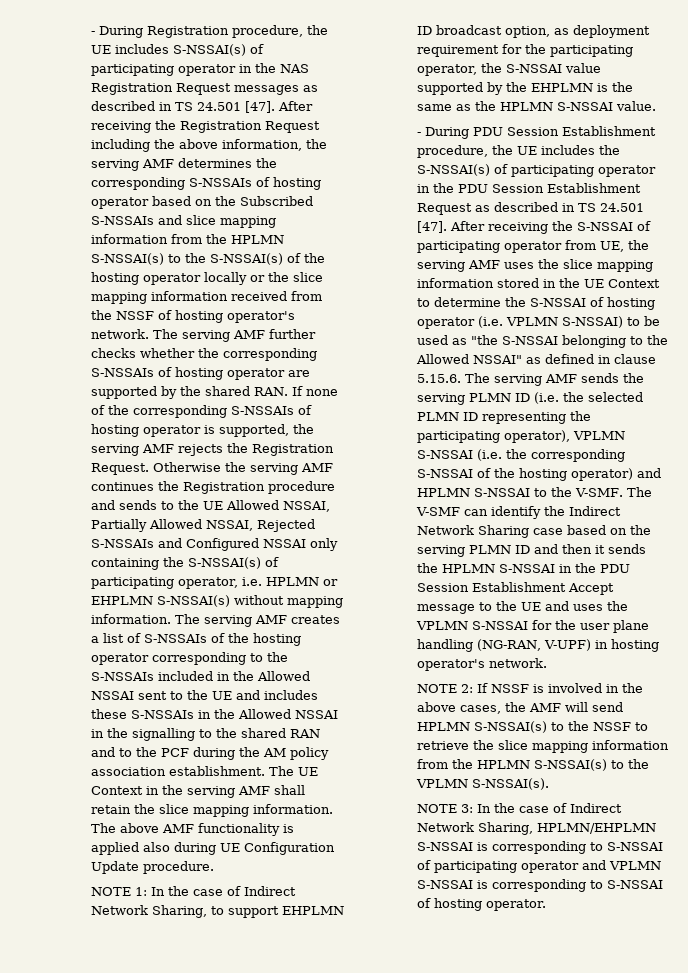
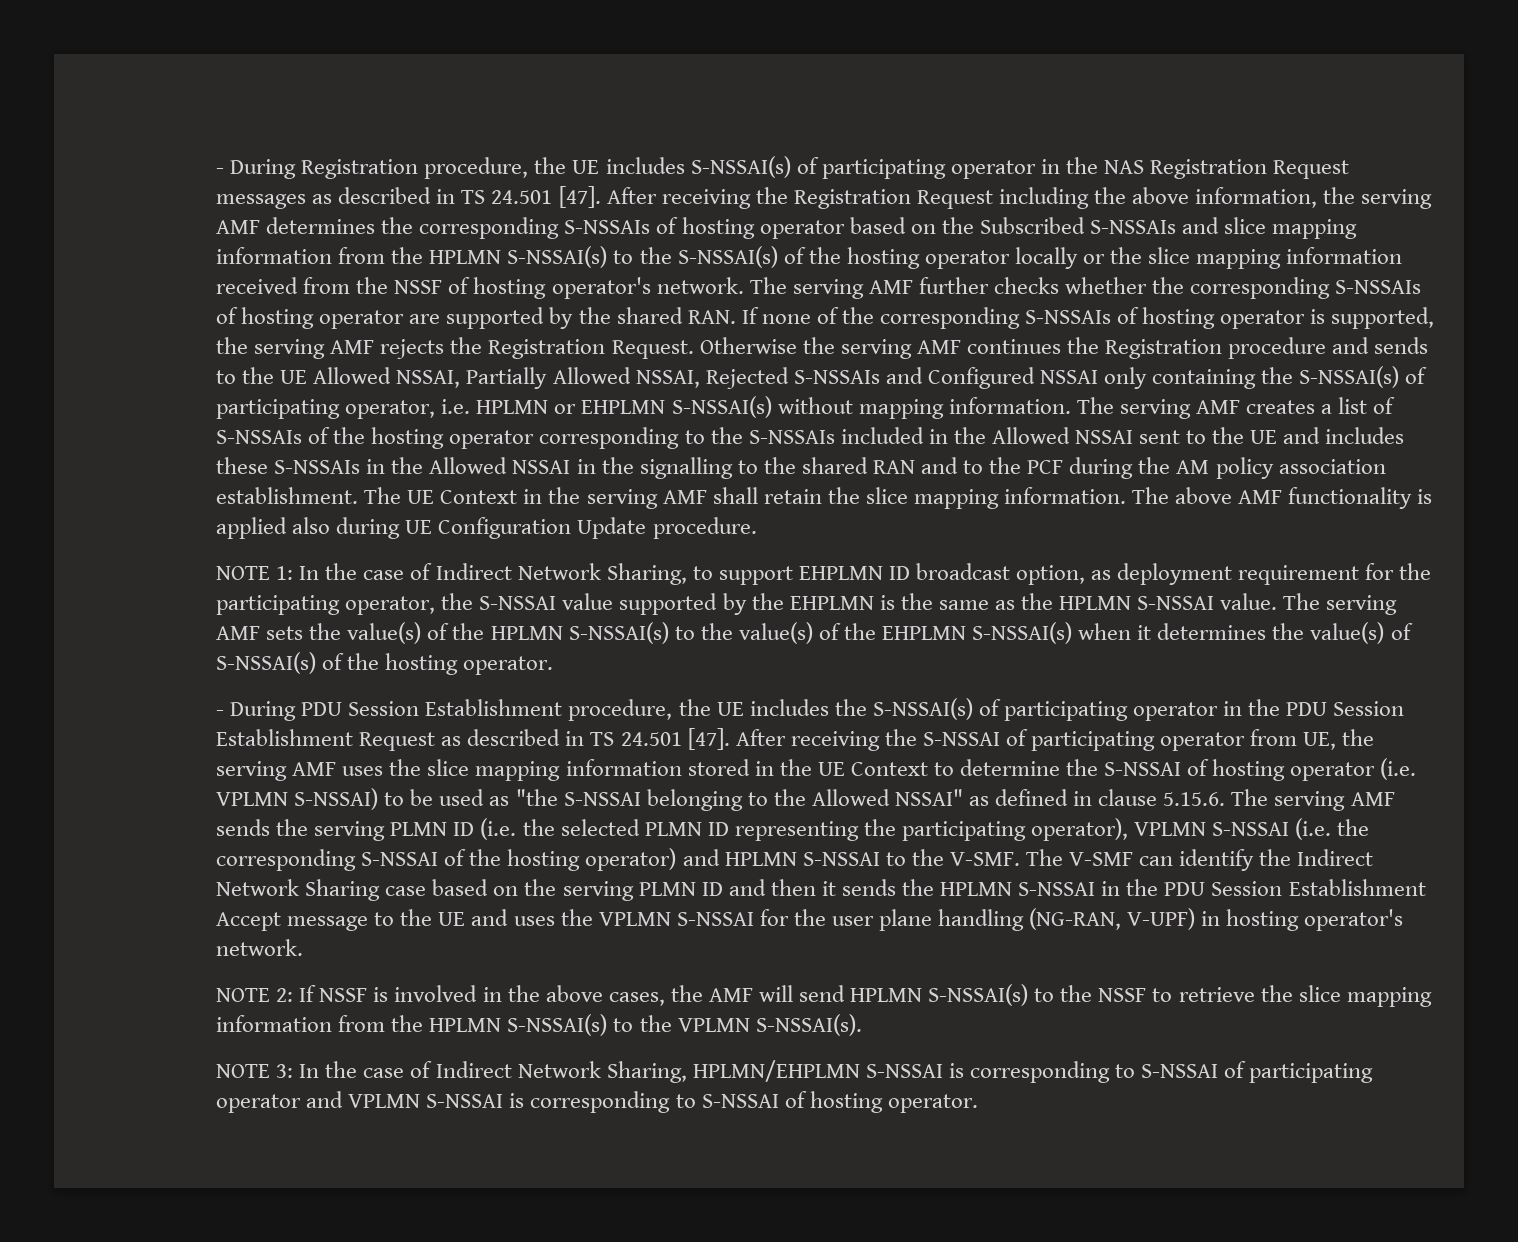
+ The serving AMF sets the value(s) of the HPLMN S-NSSAI(s) to the value(s) of the EHPLMN S-NSSAI(s) when it determines the value(s) of S-NSSAI(s) of the hosting operator.

